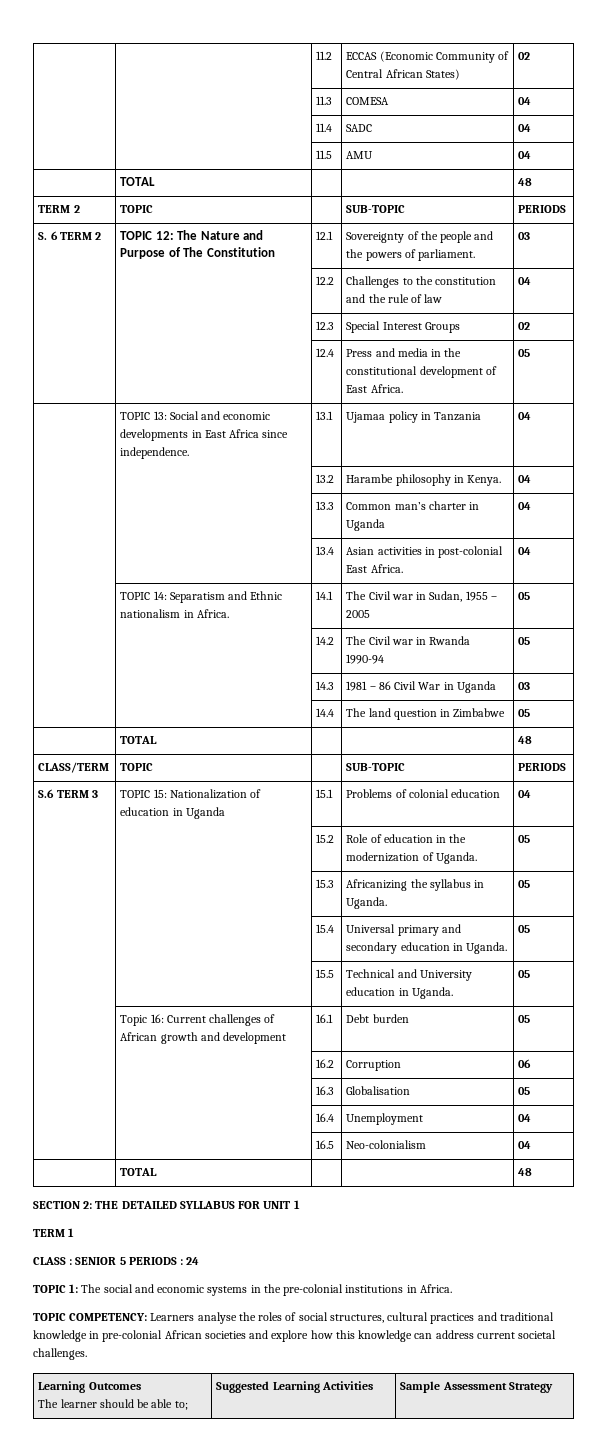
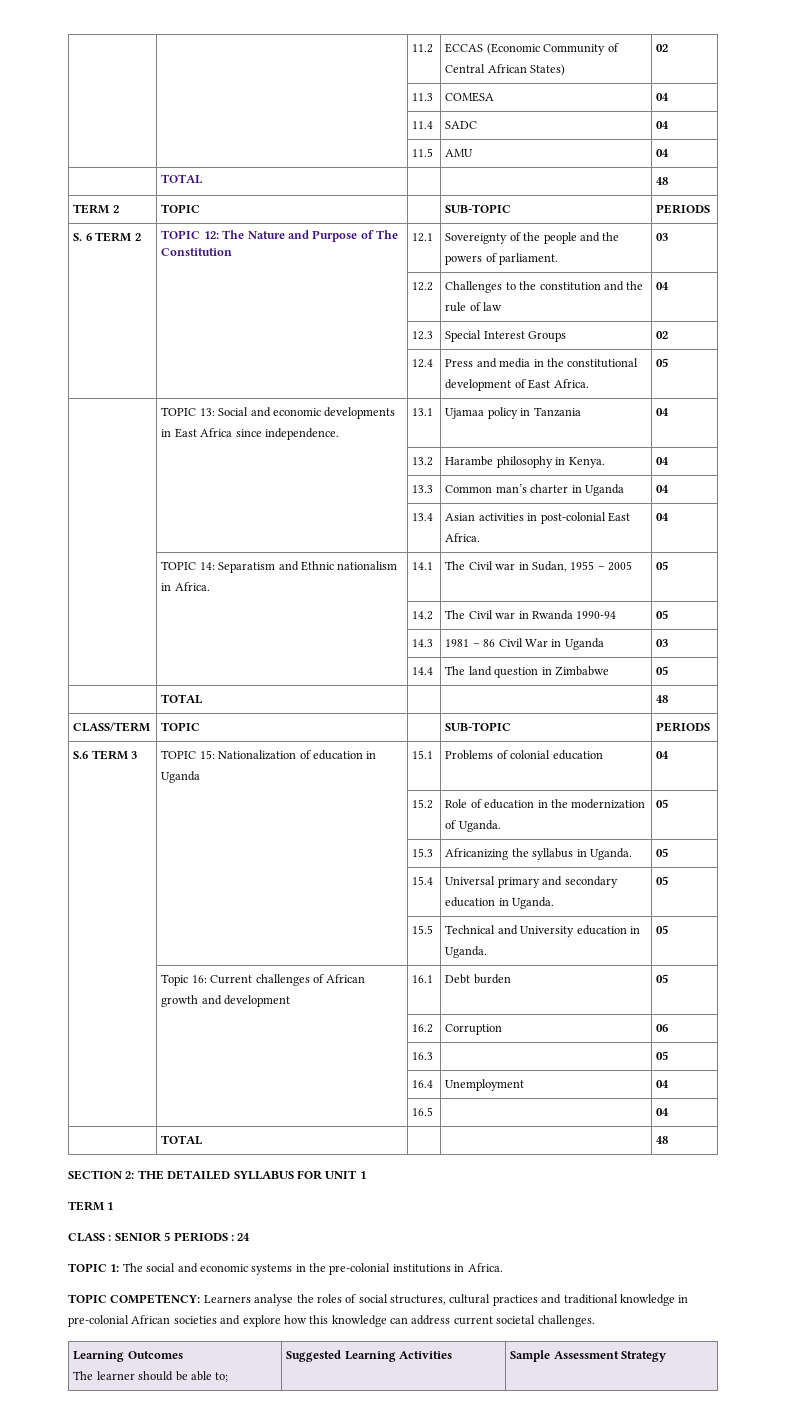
- | | 16.3 | Globalisation | 05
+ | | 16.3 | | 05
- | | 16.5 | Neo-colonialism | 04
+ | | 16.5 | | 04

